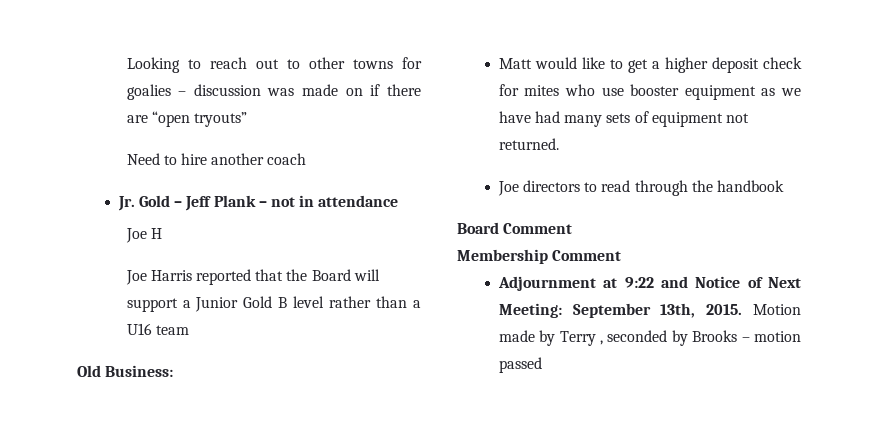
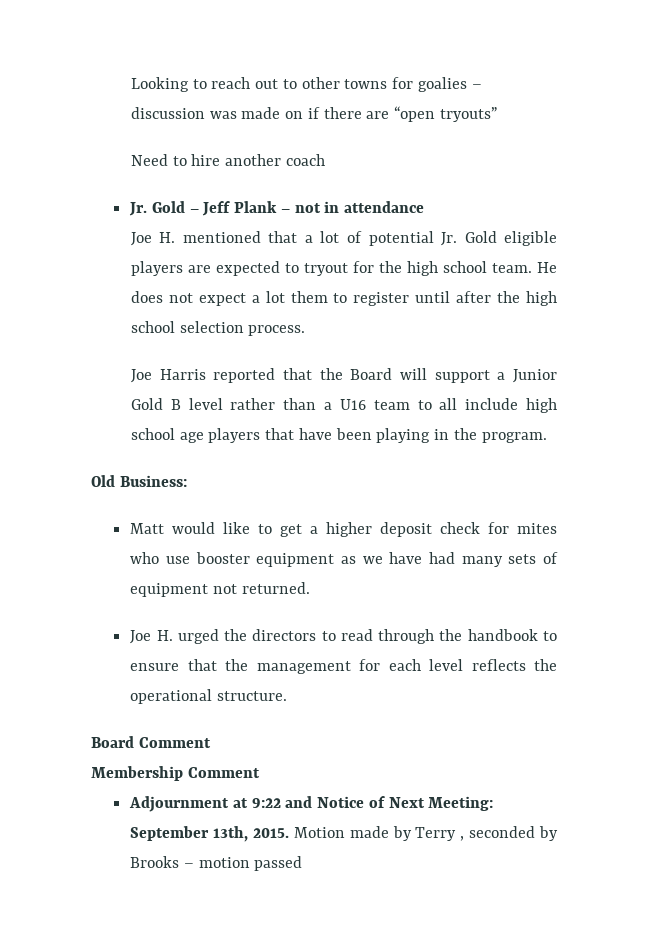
- Joe H
+ Joe H. mentioned that a lot of potential Jr. Gold eligible players are expected to tryout for the high school team. He does not expect a lot them to register until after the high school selection process.
- Joe Harris reported that the Board will support a Junior Gold B level rather than a U16 team
+ Joe Harris reported that the Board will support a Junior Gold B level rather than a U16 team to all include high school age players that have been playing in the program.
- Joe directors to read through the handbook
+ Joe H. urged the directors to read through the handbook to ensure that the management for each level reflects the operational structure.

